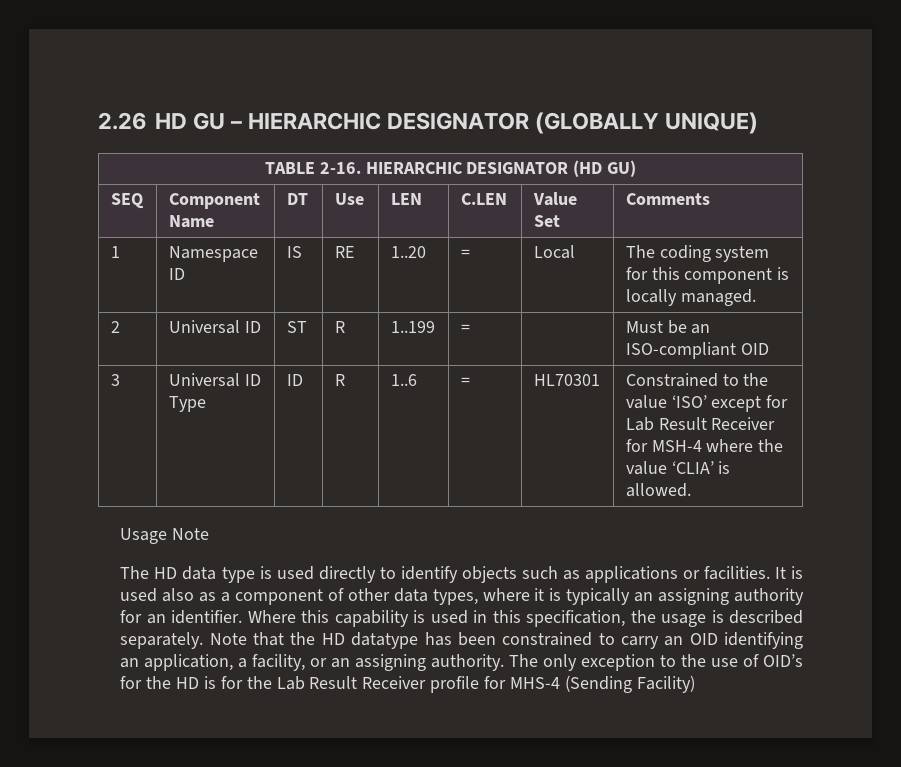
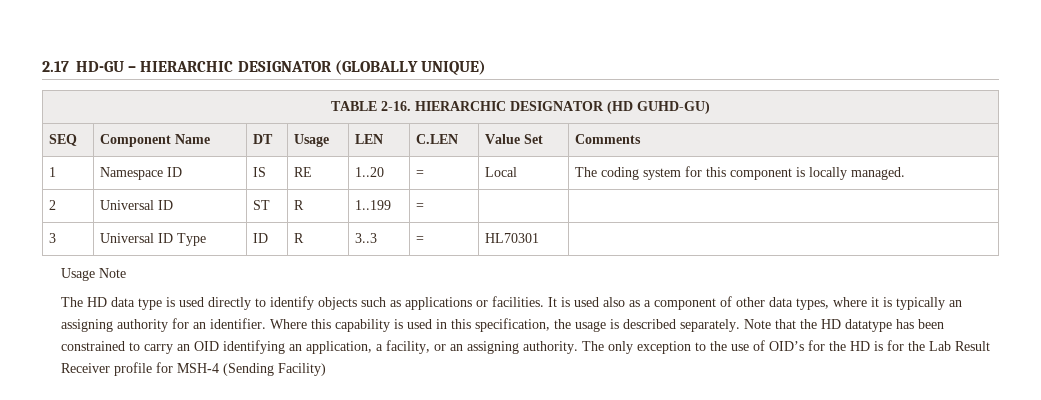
- 2.26 HD GU – HIERARCHIC DESIGNATOR (GLOBALLY UNIQUE)
+ 2.17 HD-GU – HIERARCHIC DESIGNATOR (GLOBALLY UNIQUE)
- TABLE 2-16. HIERARCHIC DESIGNATOR (HD GU)
+ TABLE 2-16. HIERARCHIC DESIGNATOR (HD GUHD-GU)
- SEQ | Component Name | DT | Use | LEN | C.LEN | Value Set | Comments
+ SEQ | Component Name | DT | Usage | LEN | C.LEN | Value Set | Comments
- 2 | Universal ID | ST | R | 1..199 | = | | Must be an ISO-compliant OID
+ 2 | Universal ID | ST | R | 1..199 | = | |
- 3 | Universal ID Type | ID | R | 1..6 | = | HL70301 | Constrained to the value ‘ISO’ except for Lab Result Receiver for MSH-4 where the value ‘CLIA’ is allowed.
+ 3 | Universal ID Type | ID | R | 3..3 | = | HL70301 |
- The only exception to the use of OID’s for the HD is for the Lab Result Receiver profile for MHS-4 (Sending Facility)
+ The only exception to the use of OID’s for the HD is for the Lab Result Receiver profile for MSH-4 (Sending Facility)

